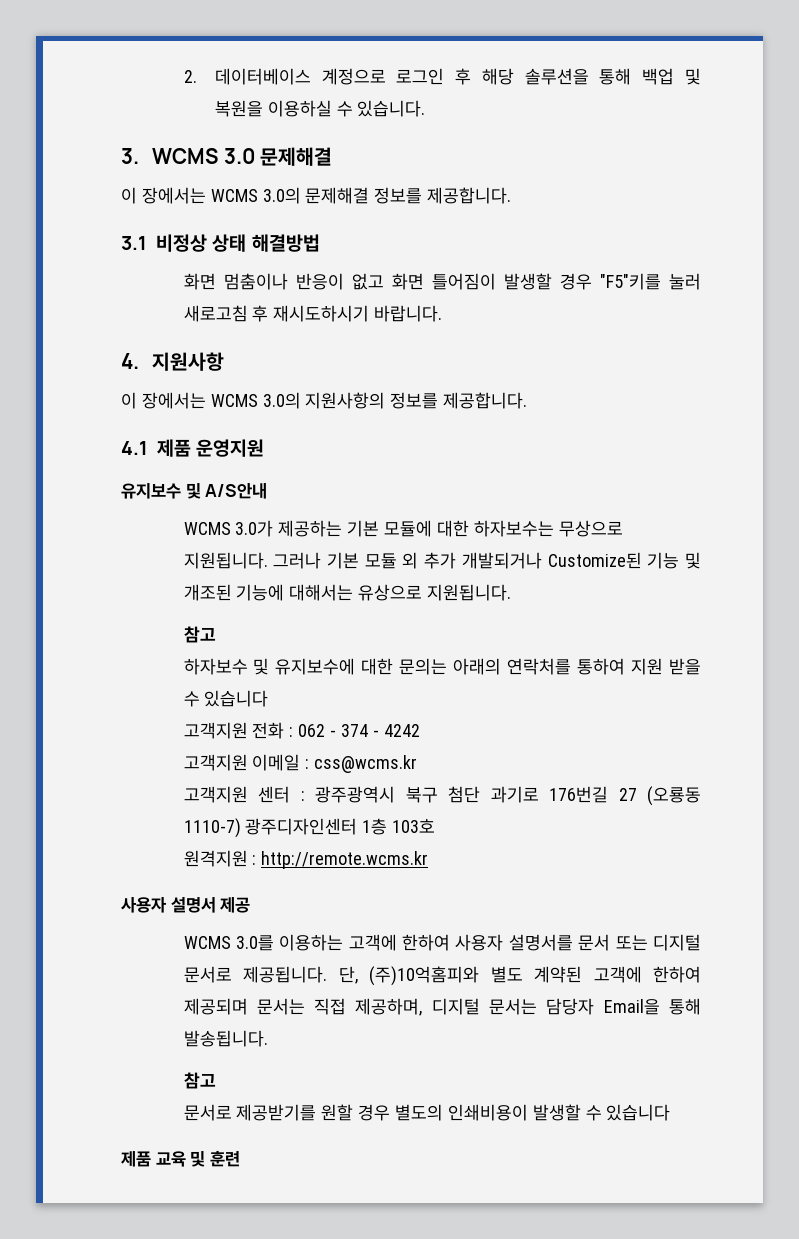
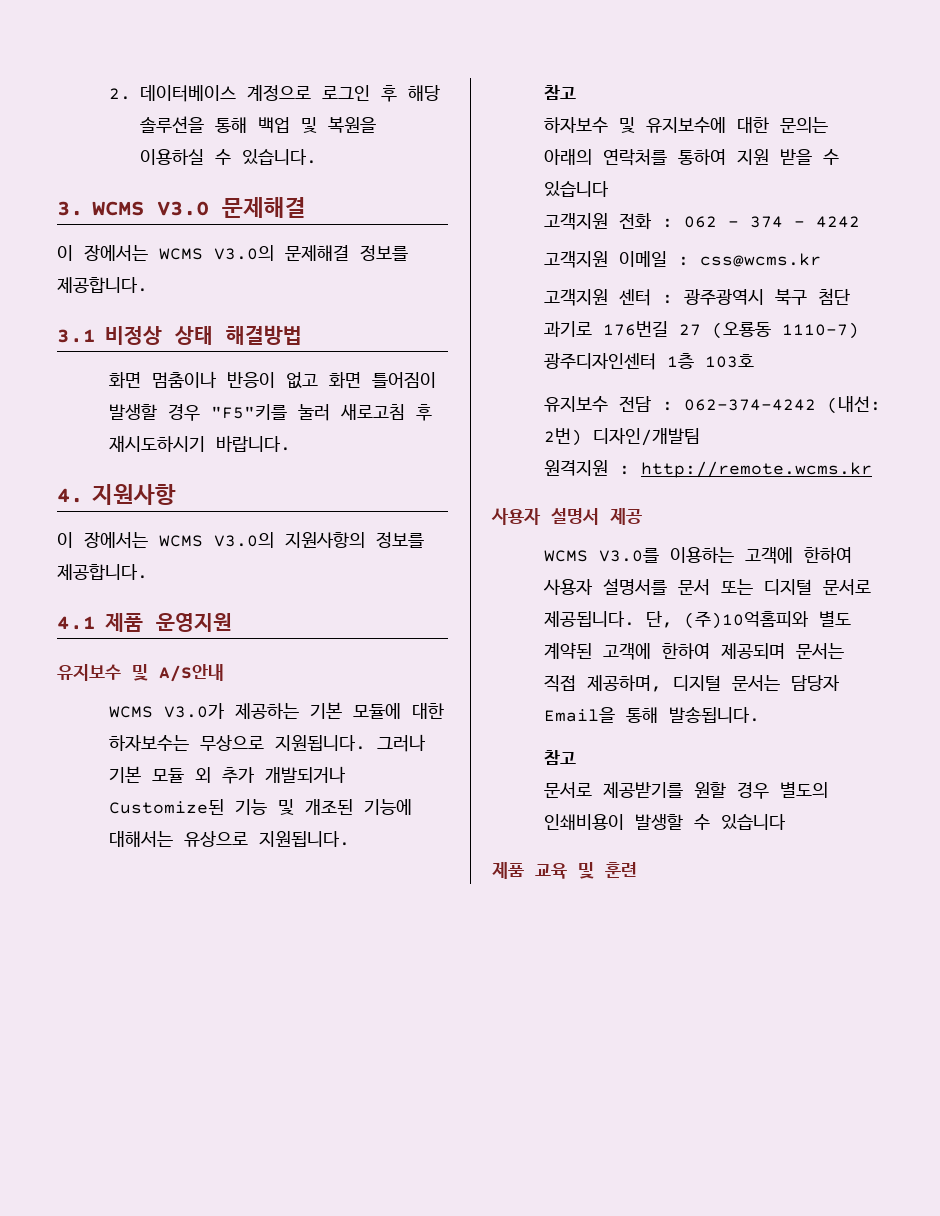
- 3. WCMS 3.0 문제해결
+ 3. WCMS V3.0 문제해결
- 이 장에서는 WCMS 3.0의 문제해결 정보를 제공합니다.
+ 이 장에서는 WCMS V3.0의 문제해결 정보를 제공합니다.
- 이 장에서는 WCMS 3.0의 지원사항의 정보를 제공합니다.
+ 이 장에서는 WCMS V3.0의 지원사항의 정보를 제공합니다.
- WCMS 3.0가 제공하는 기본 모듈에 대한 하자보수는 무상으로 지원됩니다.
+ WCMS V3.0가 제공하는 기본 모듈에 대한 하자보수는 무상으로 지원됩니다.
+ 유지보수 전담 : 062-374-4242 (내선: 2번) 디자인/개발팀
- WCMS 3.0를 이용하는 고객에 한하여 사용자 설명서를 문서 또는 디지털 문서로 제공됩니다.
+ WCMS V3.0를 이용하는 고객에 한하여 사용자 설명서를 문서 또는 디지털 문서로 제공됩니다.

